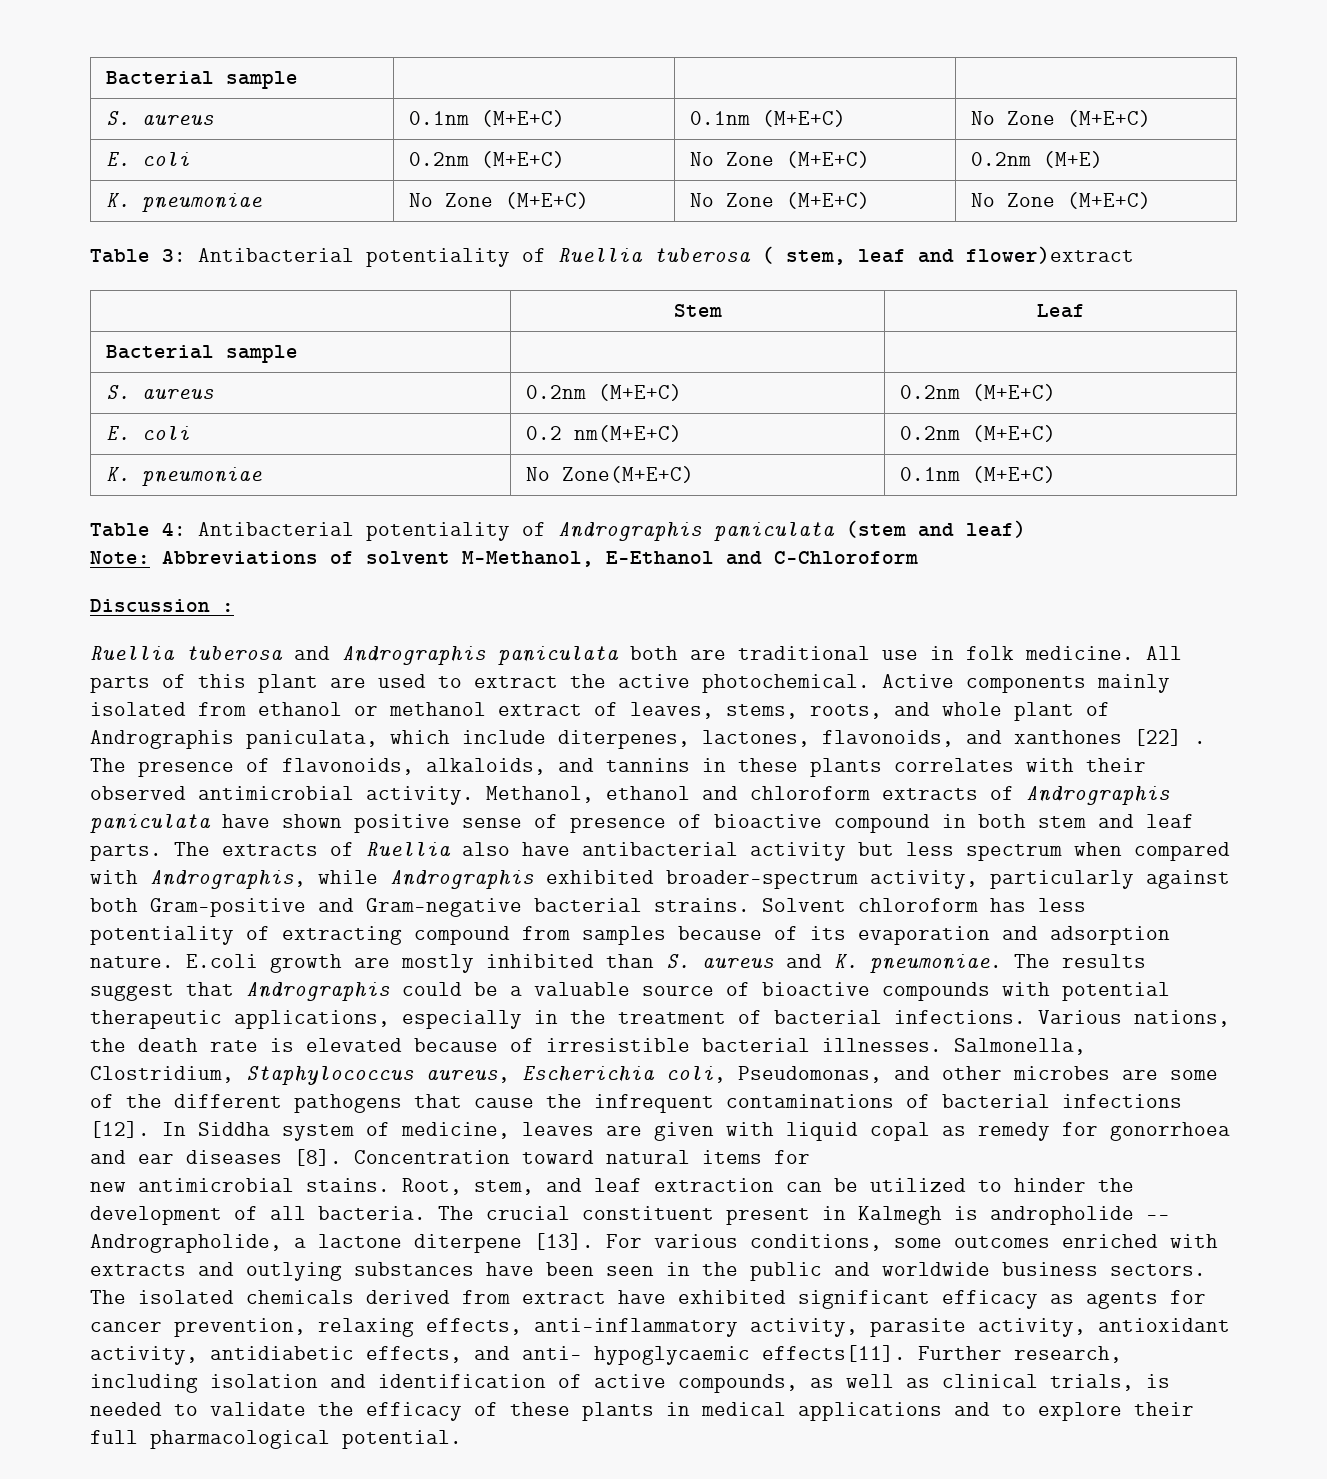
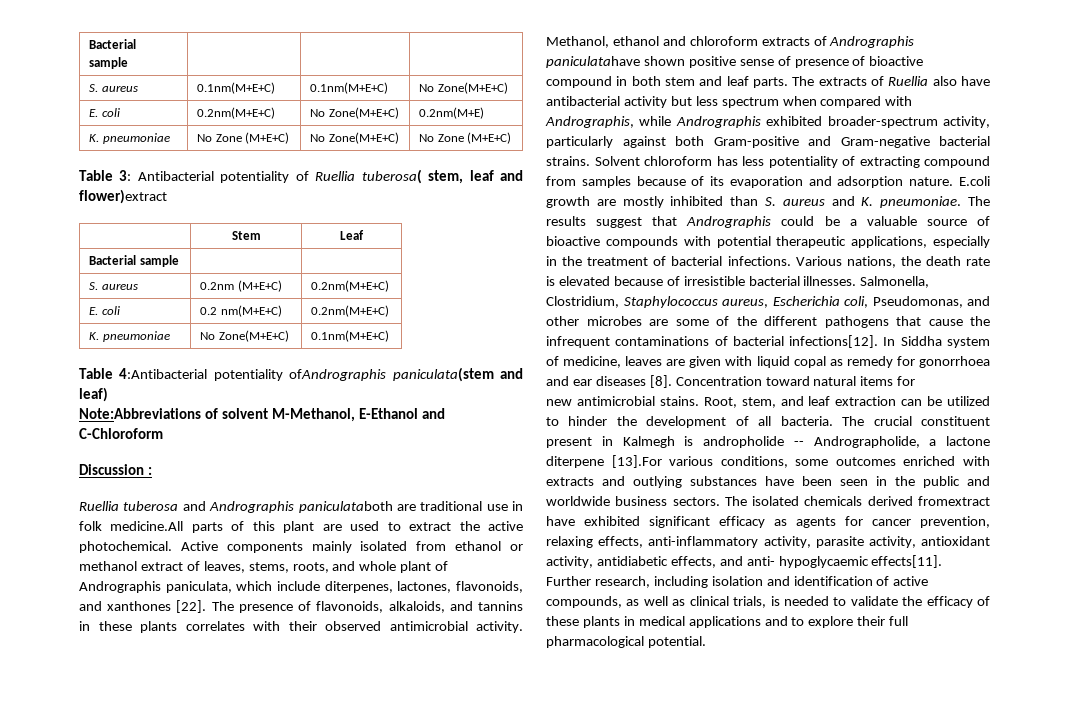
- S. aureus | 0.1nm (M+E+C) | 0.1nm (M+E+C) | No Zone (M+E+C)
- E. coli | 0.2nm (M+E+C) | No Zone (M+E+C) | 0.2nm (M+E)
+ S. aureus | 0.1nm(M+E+C) | 0.1nm(M+E+C) | No Zone(M+E+C)
+ E. coli | 0.2nm(M+E+C) | No Zone(M+E+C) | 0.2nm(M+E)
- K. pneumoniae | No Zone (M+E+C) | No Zone (M+E+C) | No Zone (M+E+C)
+ K. pneumoniae | No Zone (M+E+C) | No Zone(M+E+C) | No Zone (M+E+C)
- Table 3: Antibacterial potentiality of Ruellia tuberosa ( stem, leaf and flower)extract
+ Table 3: Antibacterial potentiality of Ruellia tuberosa( stem, leaf and flower)extract
- S. aureus | 0.2nm (M+E+C) | 0.2nm (M+E+C)
+ S. aureus | 0.2nm (M+E+C) | 0.2nm(M+E+C)
- E. coli | 0.2 nm(M+E+C) | 0.2nm (M+E+C)
+ E. coli | 0.2 nm(M+E+C) | 0.2nm(M+E+C)
- K. pneumoniae | No Zone(M+E+C) | 0.1nm (M+E+C)
- Table 4: Antibacterial potentiality of Andrographis paniculata (stem and leaf)
+ K. pneumoniae | No Zone(M+E+C) | 0.1nm(M+E+C)
+ Table 4:Antibacterial potentiality ofAndrographis paniculata(stem and leaf)
- Note: Abbreviations of solvent M-Methanol, E-Ethanol and C-Chloroform
+ Note:Abbreviations of solvent M-Methanol, E-Ethanol and C-Chloroform
- Ruellia tuberosa and Andrographis paniculata both are traditional use in folk medicine. All parts of this plant are used to extract the active photochemical.
+ Ruellia tuberosa and Andrographis paniculataboth are traditional use in folk medicine.All parts of this plant are used to extract the active photochemical.
- Active components mainly isolated from ethanol or methanol extract of leaves, stems, roots, and whole plant of Andrographis paniculata, which include diterpenes, lactones, flavonoids, and xanthones [22] .
+ Active components mainly isolated from ethanol or methanol extract of leaves, stems, roots, and whole plant of Andrographis paniculata, which include diterpenes, lactones, flavonoids, and xanthones [22].
- Methanol, ethanol and chloroform extracts of Andrographis paniculata have shown positive sense of presence of bioactive compound in both stem and leaf parts.
+ Methanol, ethanol and chloroform extracts of Andrographis paniculatahave shown positive sense of presence of bioactive compound in both stem and leaf parts.
- Salmonella, Clostridium, Staphylococcus aureus, Escherichia coli, Pseudomonas, and other microbes are some of the different pathogens that cause the infrequent contaminations of bacterial infections [12].
+ Salmonella, Clostridium, Staphylococcus aureus, Escherichia coli, Pseudomonas, and other microbes are some of the different pathogens that cause the infrequent contaminations of bacterial infections[12].
- The crucial constituent present in Kalmegh is andropholide -- Andrographolide, a lactone diterpene [13]. For various conditions, some outcomes enriched with extracts and outlying substances have been seen in the public and worldwide business sectors.
+ The crucial constituent present in Kalmegh is andropholide -- Andrographolide, a lactone diterpene [13].For various conditions, some outcomes enriched with extracts and outlying substances have been seen in the public and worldwide business sectors.
- The isolated chemicals derived from extract have exhibited significant efficacy as agents for cancer prevention, relaxing effects, anti-inflammatory activity, parasite activity, antioxidant activity, antidiabetic effects, and anti- hypoglycaemic effects[11].
+ The isolated chemicals derived fromextract have exhibited significant efficacy as agents for cancer prevention, relaxing effects, anti-inflammatory activity, parasite activity, antioxidant activity, antidiabetic effects, and anti- hypoglycaemic effects[11].

